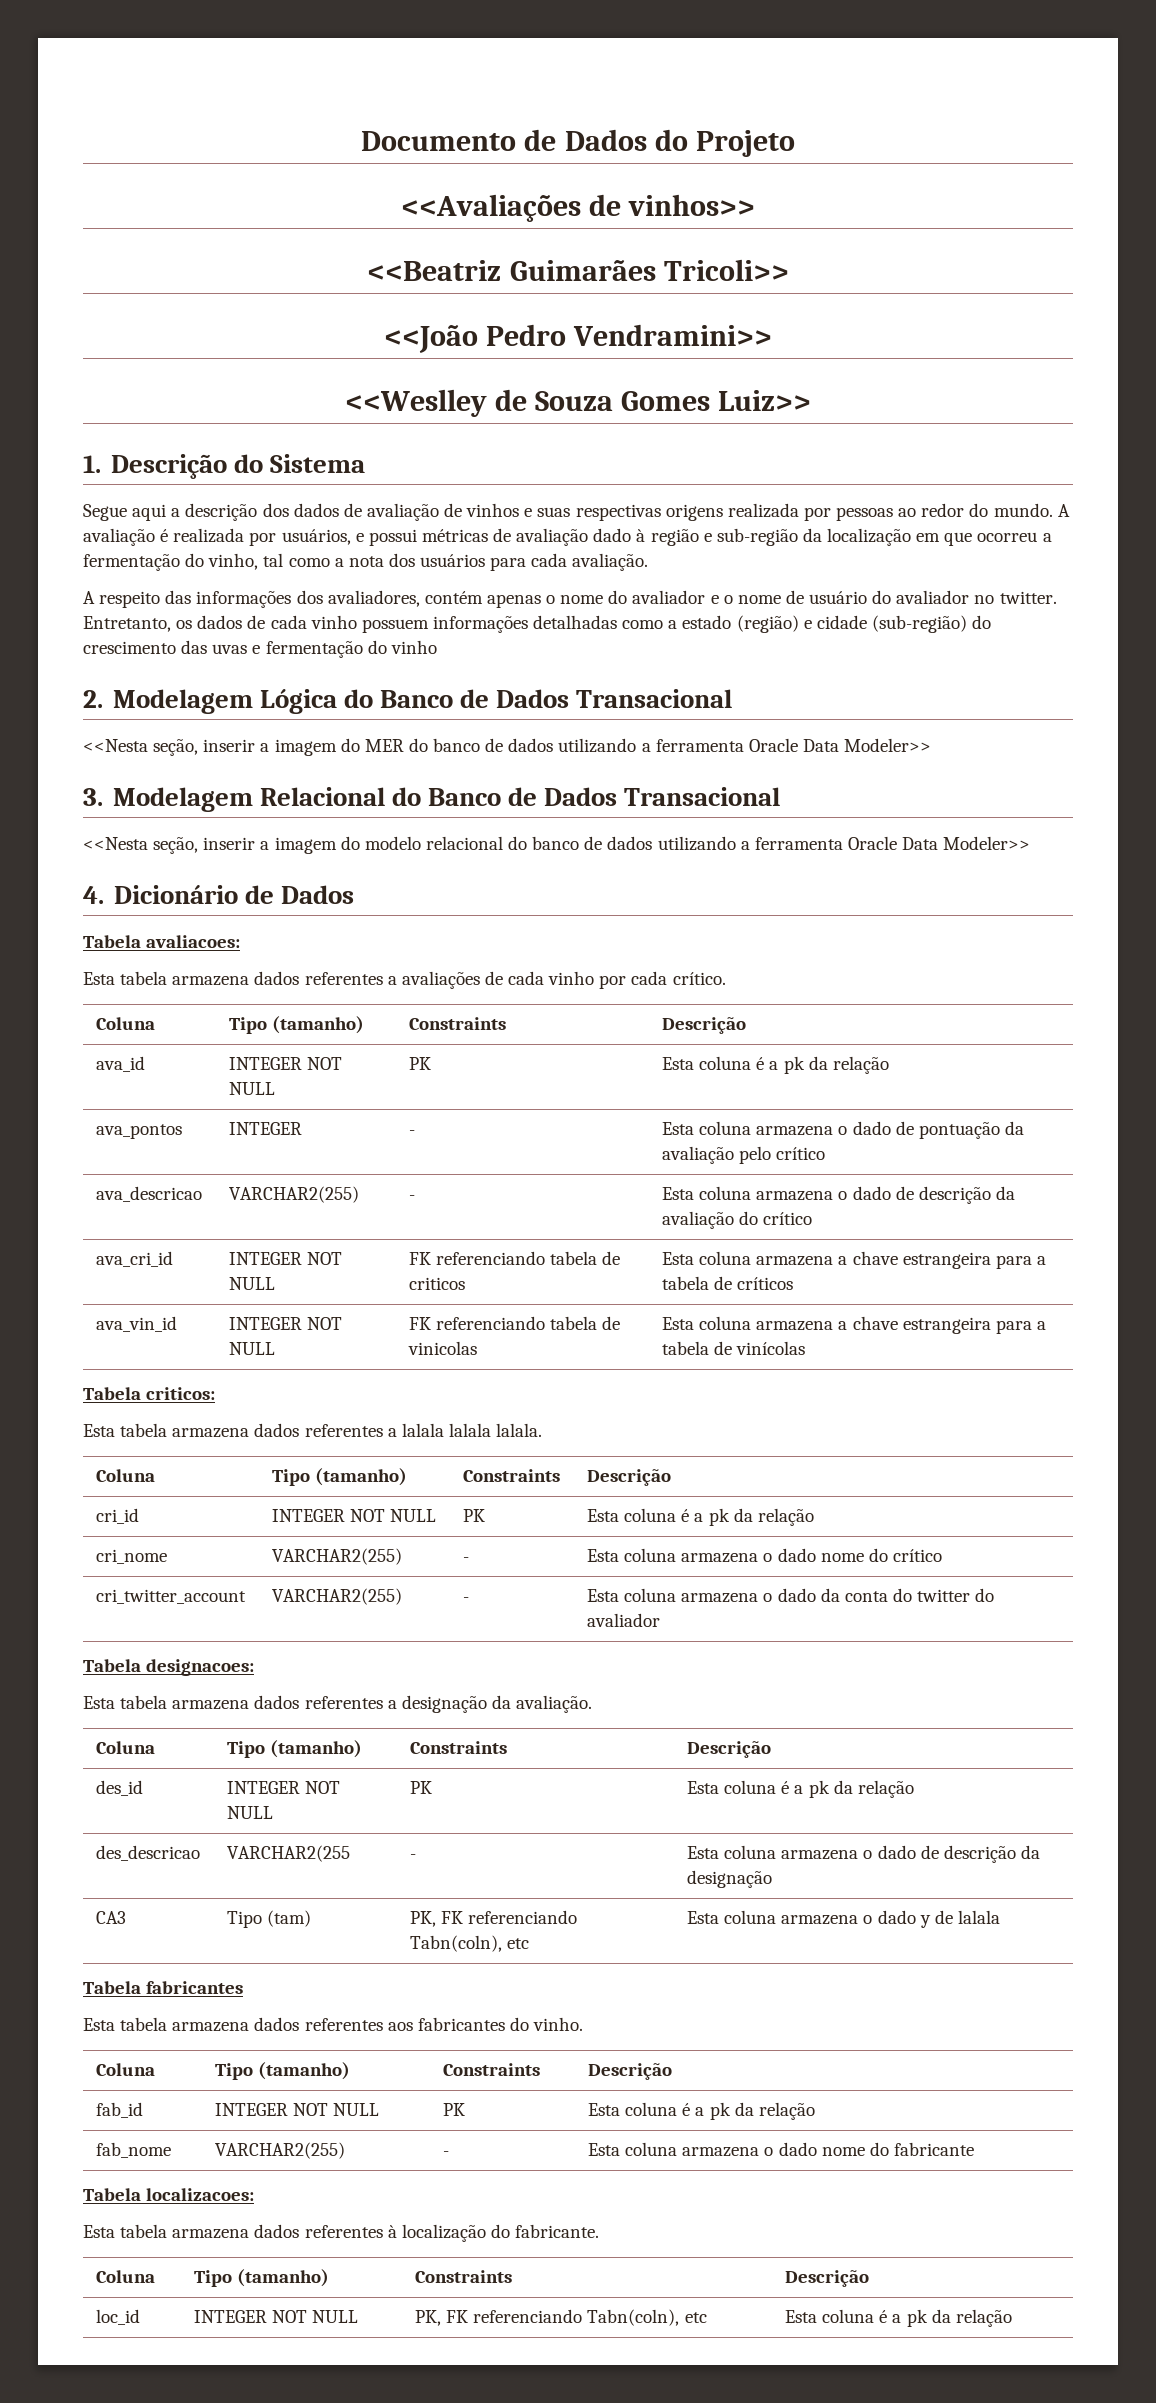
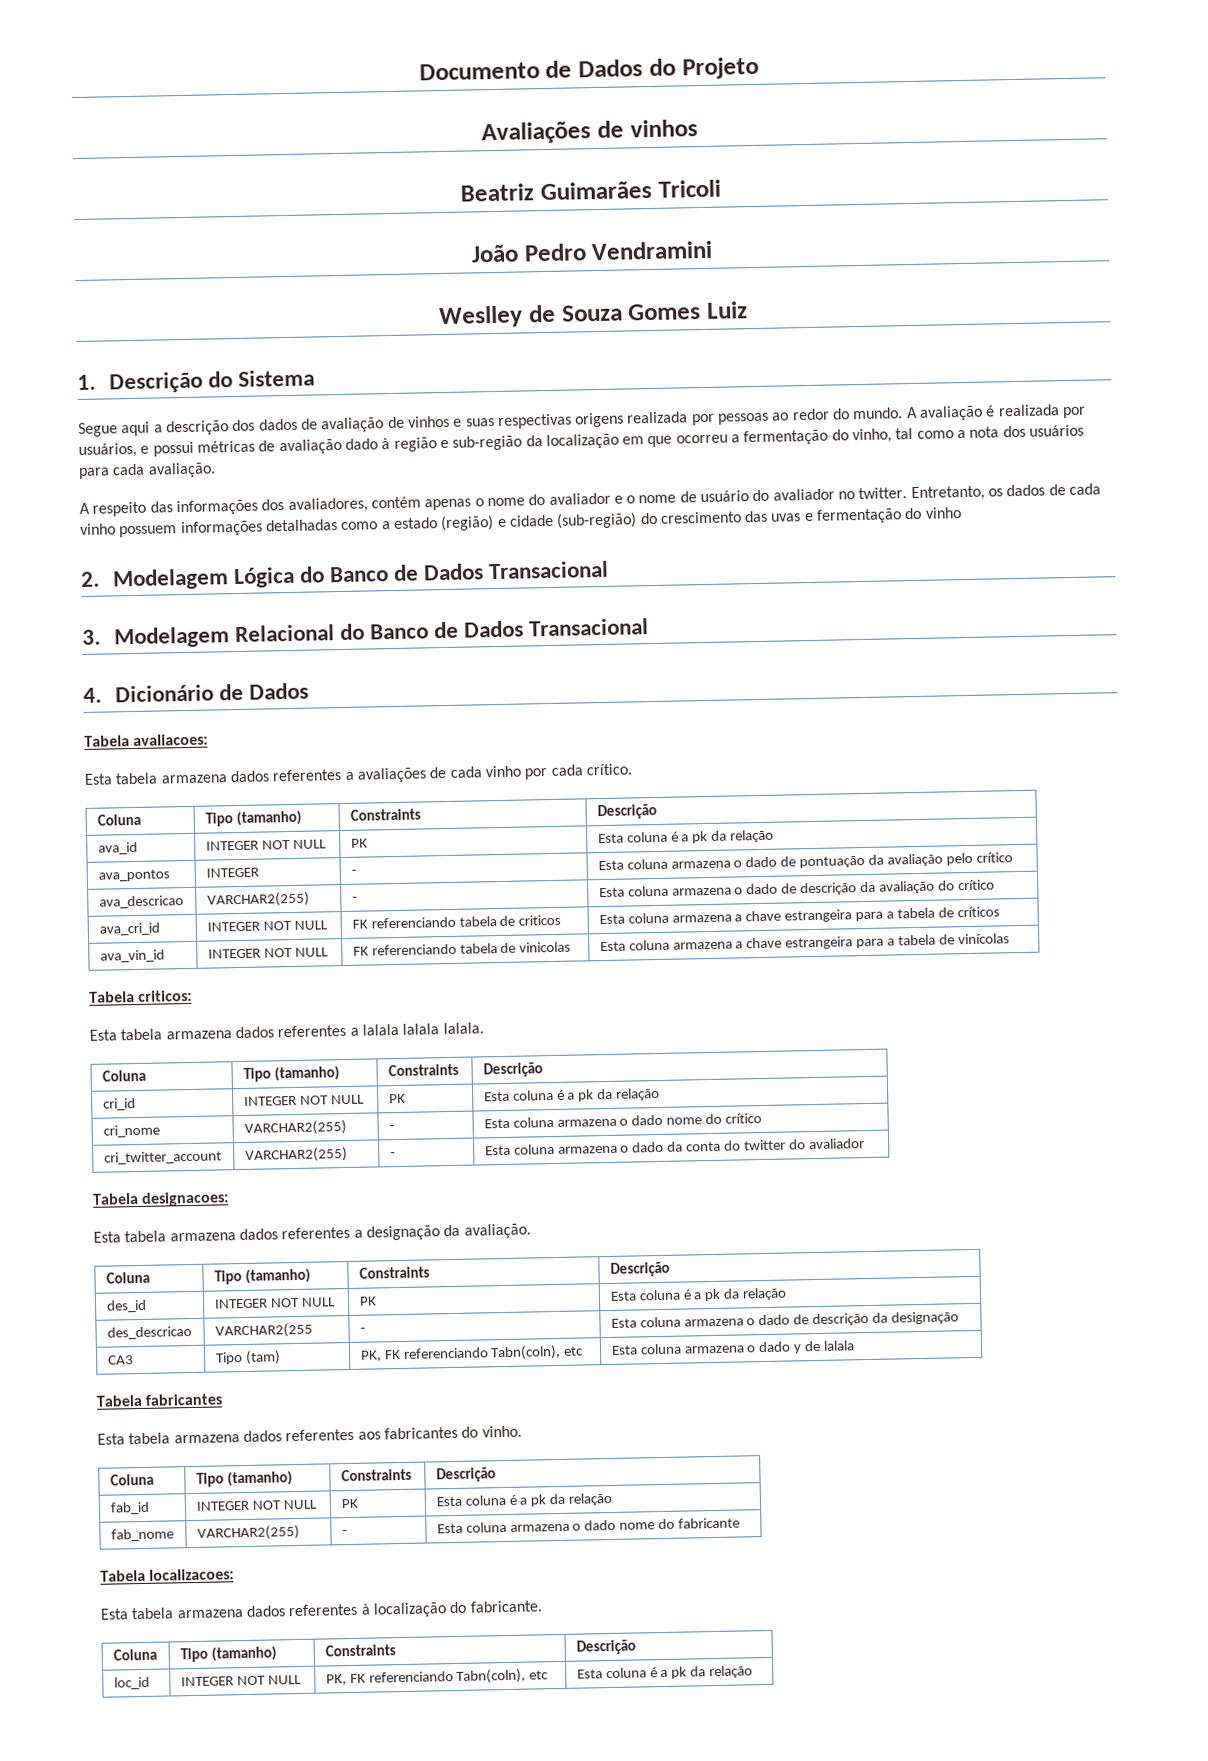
- <<Avaliações de vinhos>>
- <<Beatriz Guimarães Tricoli>>
- <<João Pedro Vendramini>>
- <<Weslley de Souza Gomes Luiz>>
+ Avaliações de vinhos
+ Beatriz Guimarães Tricoli
+ João Pedro Vendramini
+ Weslley de Souza Gomes Luiz
- <<Nesta seção, inserir a imagem do MER do banco de dados utilizando a ferramenta Oracle Data Modeler>>
- <<Nesta seção, inserir a imagem do modelo relacional do banco de dados utilizando a ferramenta Oracle Data Modeler>>

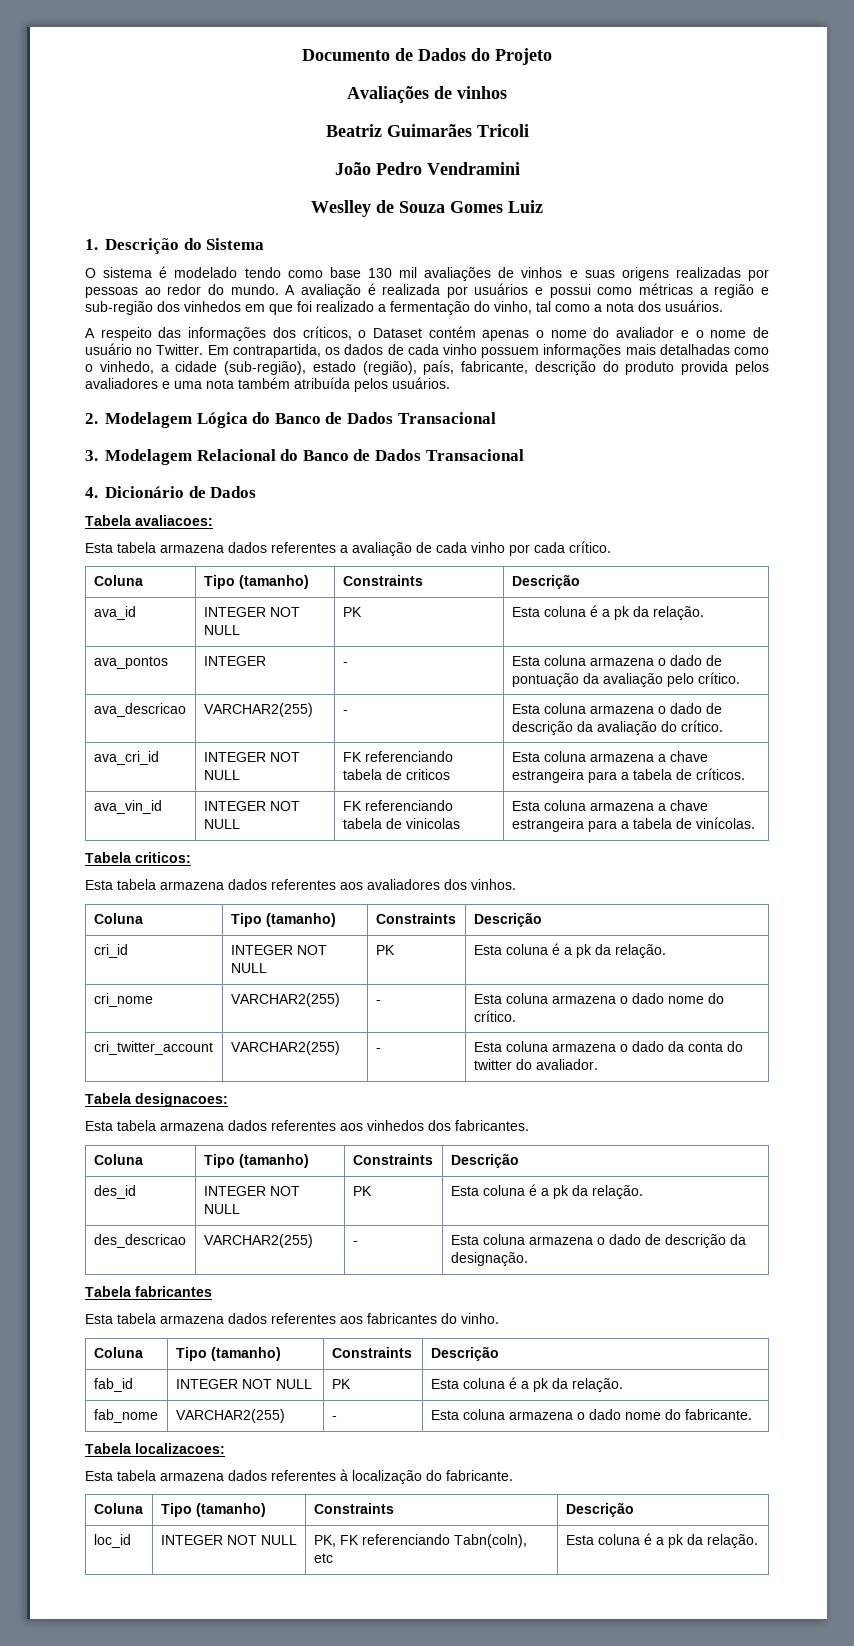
- Segue aqui a descrição dos dados de avaliação de vinhos e suas respectivas origens realizada por pessoas ao redor do mundo.
+ O sistema é modelado tendo como base 130 mil avaliações de vinhos e suas origens realizadas por pessoas ao redor do mundo.
- A avaliação é realizada por usuários, e possui métricas de avaliação dado à região e sub-região da localização em que ocorreu a fermentação do vinho, tal como a nota dos usuários para cada avaliação.
+ A avaliação é realizada por usuários e possui como métricas a região e sub-região dos vinhedos em que foi realizado a fermentação do vinho, tal como a nota dos usuários.
- A respeito das informações dos avaliadores, contém apenas o nome do avaliador e o nome de usuário do avaliador no twitter. Entretanto, os dados de cada vinho possuem informações detalhadas como a estado (região) e cidade (sub-região) do crescimento das uvas e fermentação do vinho
+ A respeito das informações dos críticos, o Dataset contém apenas o nome do avaliador e o nome de usuário no Twitter. Em contrapartida, os dados de cada vinho possuem informações mais detalhadas como o vinhedo, a cidade (sub-região), estado (região), país, fabricante, descrição do produto provida pelos avaliadores e uma nota também atribuída pelos usuários.
- Esta tabela armazena dados referentes a avaliações de cada vinho por cada crítico.
+ Esta tabela armazena dados referentes a avaliação de cada vinho por cada crítico.
- ava_id | INTEGER NOT NULL | PK | Esta coluna é a pk da relação
+ ava_id | INTEGER NOT NULL | PK | Esta coluna é a pk da relação.
- ava_pontos | INTEGER | - | Esta coluna armazena o dado de pontuação da avaliação pelo crítico
+ ava_pontos | INTEGER | - | Esta coluna armazena o dado de pontuação da avaliação pelo crítico.
- ava_descricao | VARCHAR2(255) | - | Esta coluna armazena o dado de descrição da avaliação do crítico
+ ava_descricao | VARCHAR2(255) | - | Esta coluna armazena o dado de descrição da avaliação do crítico.
- ava_cri_id | INTEGER NOT NULL | FK referenciando tabela de criticos | Esta coluna armazena a chave estrangeira para a tabela de críticos
+ ava_cri_id | INTEGER NOT NULL | FK referenciando tabela de criticos | Esta coluna armazena a chave estrangeira para a tabela de críticos.
- ava_vin_id | INTEGER NOT NULL | FK referenciando tabela de vinicolas | Esta coluna armazena a chave estrangeira para a tabela de vinícolas
+ ava_vin_id | INTEGER NOT NULL | FK referenciando tabela de vinicolas | Esta coluna armazena a chave estrangeira para a tabela de vinícolas.
- Esta tabela armazena dados referentes a lalala lalala lalala.
+ Esta tabela armazena dados referentes aos avaliadores dos vinhos.
- cri_id | INTEGER NOT NULL | PK | Esta coluna é a pk da relação
+ cri_id | INTEGER NOT NULL | PK | Esta coluna é a pk da relação.
- cri_nome | VARCHAR2(255) | - | Esta coluna armazena o dado nome do crítico
+ cri_nome | VARCHAR2(255) | - | Esta coluna armazena o dado nome do crítico.
- cri_twitter_account | VARCHAR2(255) | - | Esta coluna armazena o dado da conta do twitter do avaliador
+ cri_twitter_account | VARCHAR2(255) | - | Esta coluna armazena o dado da conta do twitter do avaliador.
- Esta tabela armazena dados referentes a designação da avaliação.
+ Esta tabela armazena dados referentes aos vinhedos dos fabricantes.
- des_id | INTEGER NOT NULL | PK | Esta coluna é a pk da relação
+ des_id | INTEGER NOT NULL | PK | Esta coluna é a pk da relação.
- des_descricao | VARCHAR2(255 | - | Esta coluna armazena o dado de descrição da designação
- CA3 | Tipo (tam) | PK, FK referenciando Tabn(coln), etc | Esta coluna armazena o dado y de lalala
+ des_descricao | VARCHAR2(255) | - | Esta coluna armazena o dado de descrição da designação.
- fab_id | INTEGER NOT NULL | PK | Esta coluna é a pk da relação
+ fab_id | INTEGER NOT NULL | PK | Esta coluna é a pk da relação.
- fab_nome | VARCHAR2(255) | - | Esta coluna armazena o dado nome do fabricante
+ fab_nome | VARCHAR2(255) | - | Esta coluna armazena o dado nome do fabricante.
- loc_id | INTEGER NOT NULL | PK, FK referenciando Tabn(coln), etc | Esta coluna é a pk da relação
+ loc_id | INTEGER NOT NULL | PK, FK referenciando Tabn(coln), etc | Esta coluna é a pk da relação.

